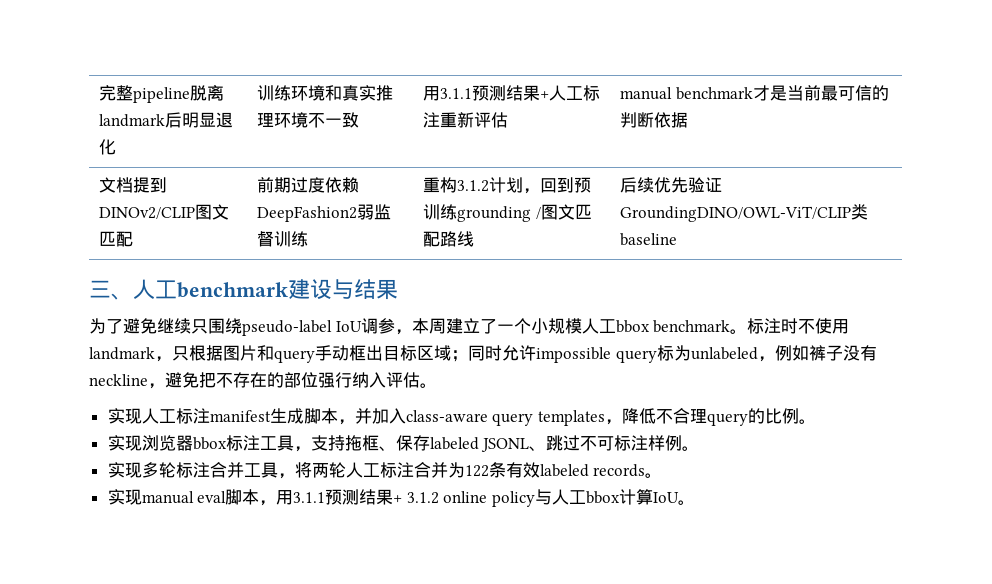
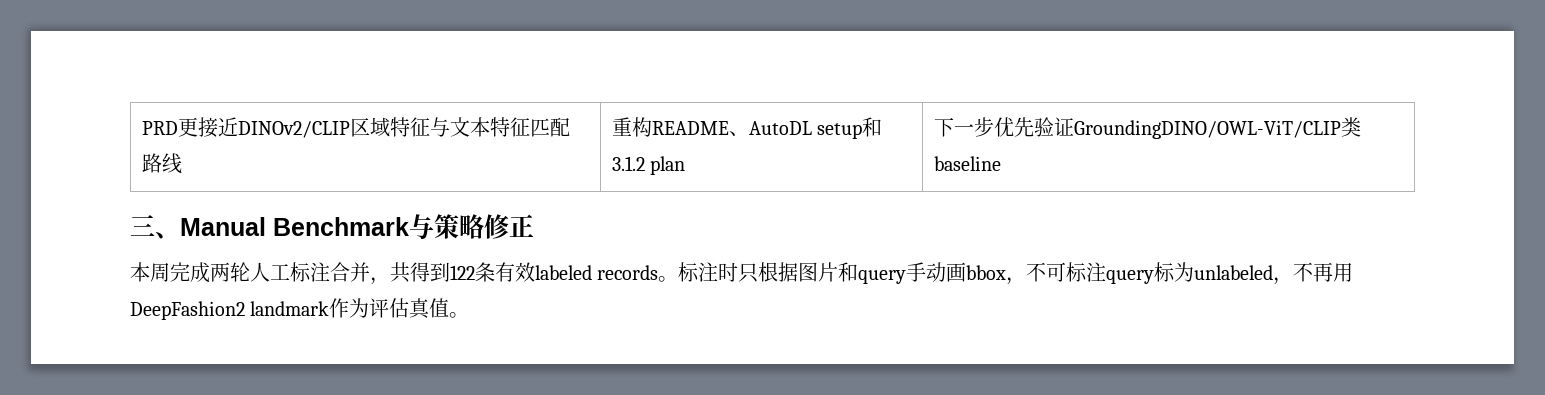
- 完整pipeline脱离landmark后明显退化 | 训练环境和真实推理环境不一致 | 用3.1.1预测结果+人工标注重新评估 | manual benchmark才是当前最可信的判断依据
- 文档提到DINOv2/CLIP图文匹配 | 前期过度依赖DeepFashion2弱监督训练 | 重构3.1.2计划，回到预训练grounding /图文匹配路线 | 后续优先验证GroundingDINO/OWL-ViT/CLIP类baseline
+ PRD更接近DINOv2/CLIP区域特征与文本特征匹配路线 | 重构README、AutoDL setup和3.1.2 plan | 下一步优先验证GroundingDINO/OWL-ViT/CLIP类baseline
- 三、人工benchmark建设与结果
- 为了避免继续只围绕pseudo-label IoU调参，本周建立了一个小规模人工bbox benchmark。标注时不使用landmark，只根据图片和query手动框出目标区域；同时允许impossible query标为unlabeled，例如裤子没有neckline，避免把不存在的部位强行纳入评估。
- 实现人工标注manifest生成脚本，并加入class-aware query templates，降低不合理query的比例。
- 实现浏览器bbox标注工具，支持拖框、保存labeled JSONL、跳过不可标注样例。
- 实现多轮标注合并工具，将两轮人工标注合并为122条有效labeled records。
- 实现manual eval脚本，用3.1.1预测结果+ 3.1.2 online policy与人工bbox计算IoU。
+ 三、Manual Benchmark与策略修正
+ 本周完成两轮人工标注合并，共得到122条有效labeled records。标注时只根据图片和query手动画bbox，不可标注query标为unlabeled，不再用DeepFashion2 landmark作为评估真值。

